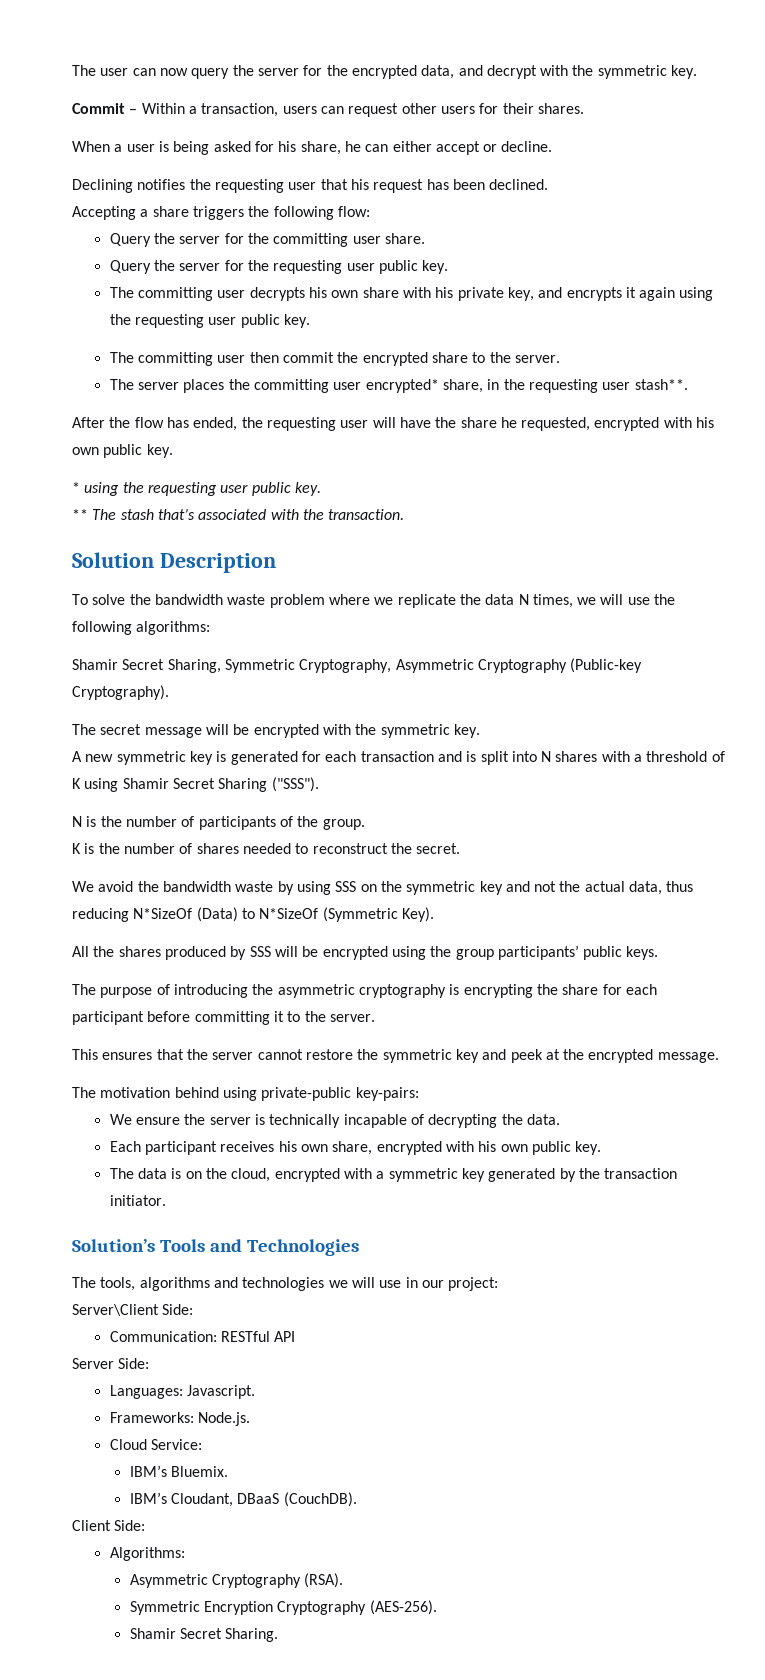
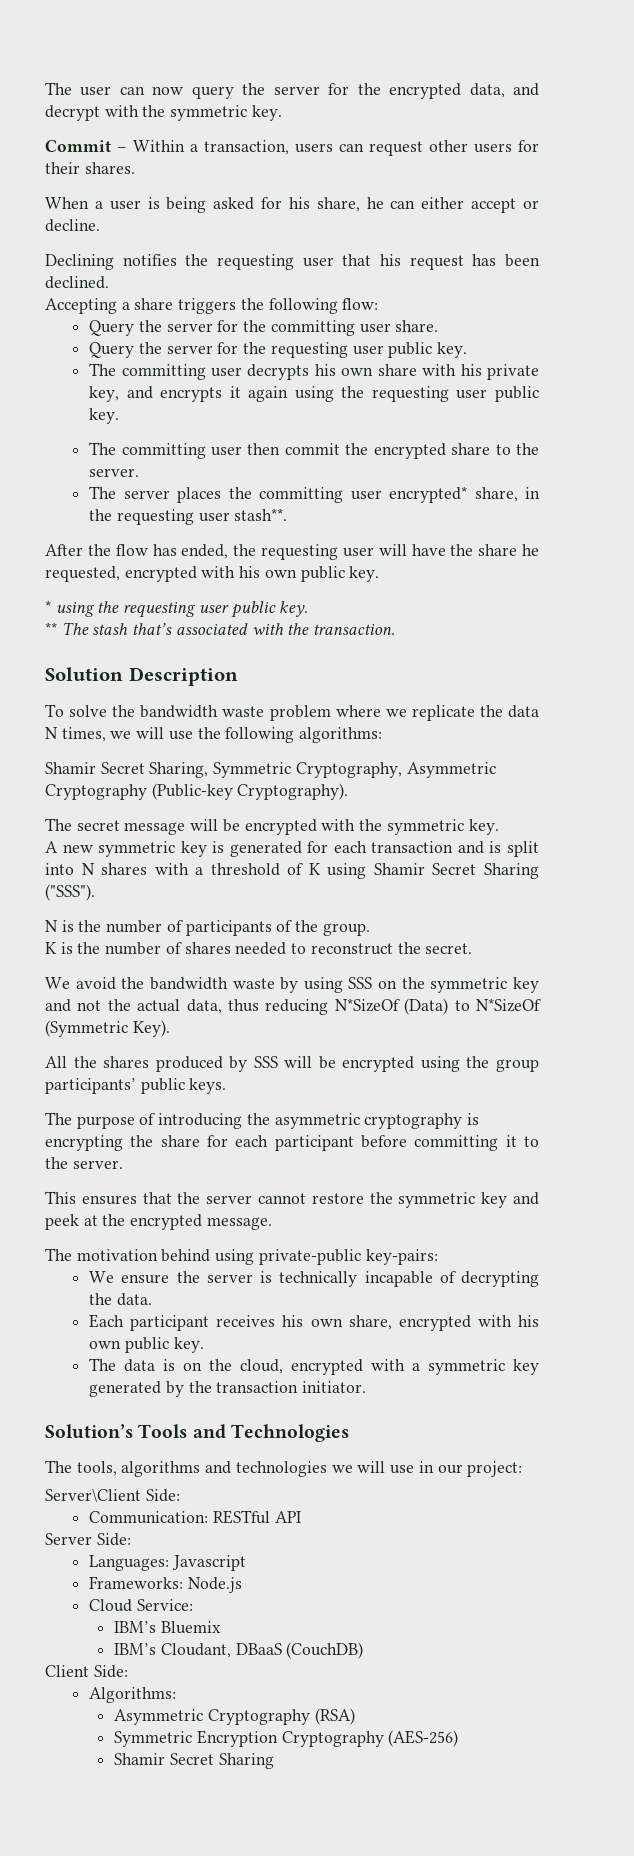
- Languages: Javascript.
+ Languages: Javascript
- Frameworks: Node.js.
+ Frameworks: Node.js
- IBM’s Bluemix.
+ IBM’s Bluemix
- IBM’s Cloudant, DBaaS (CouchDB).
+ IBM’s Cloudant, DBaaS (CouchDB)
- Asymmetric Cryptography (RSA).
+ Asymmetric Cryptography (RSA)
- Symmetric Encryption Cryptography (AES-256).
- Shamir Secret Sharing.
+ Symmetric Encryption Cryptography (AES-256)
+ Shamir Secret Sharing

